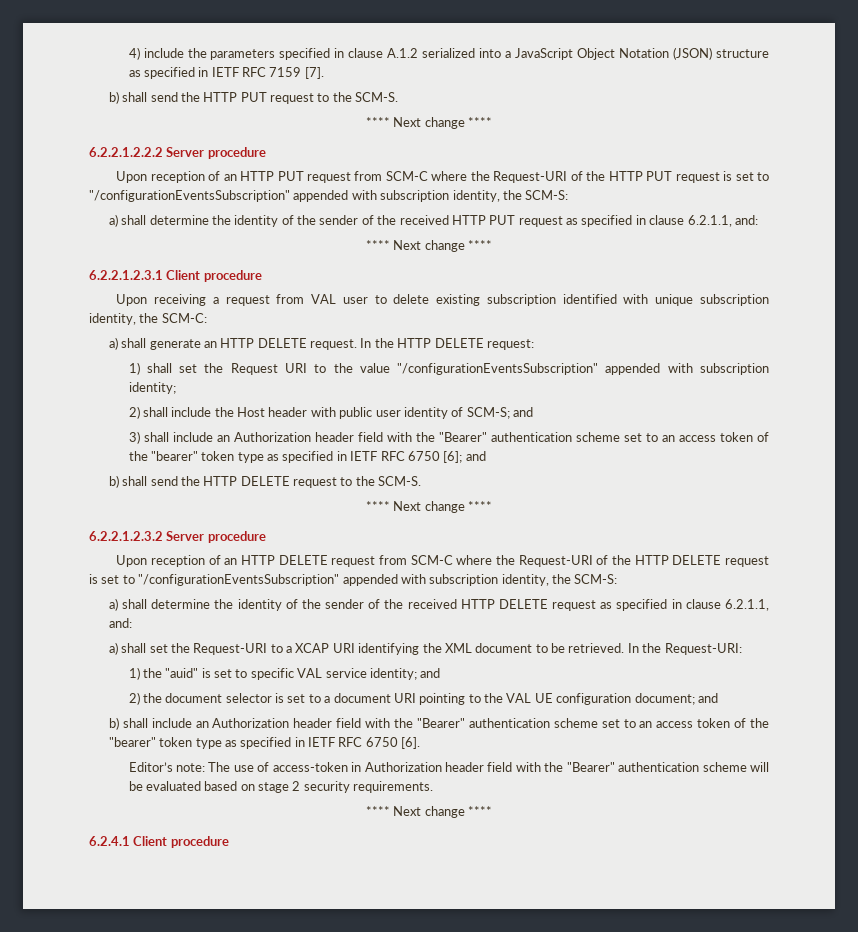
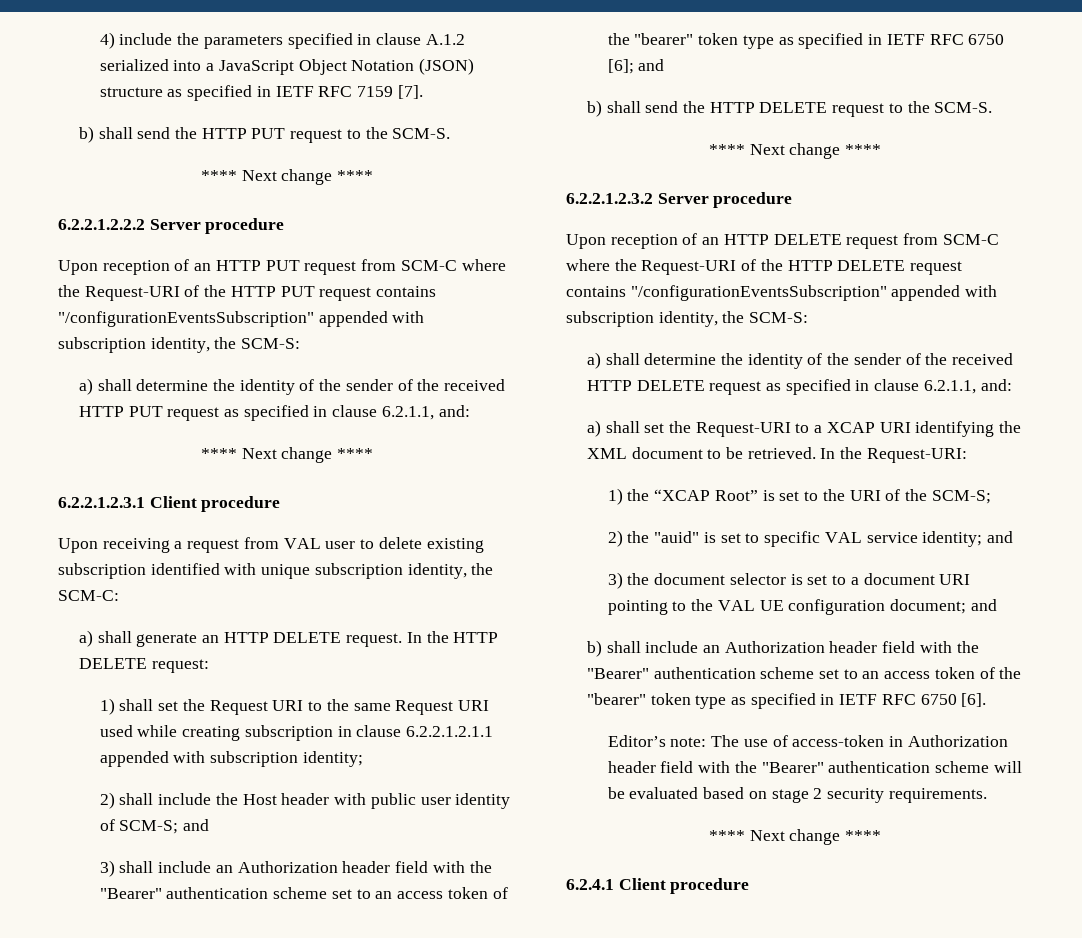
- Upon reception of an HTTP PUT request from SCM-C where the Request-URI of the HTTP PUT request is set to "/configurationEventsSubscription" appended with subscription identity, the SCM-S:
+ Upon reception of an HTTP PUT request from SCM-C where the Request-URI of the HTTP PUT request contains "/configurationEventsSubscription" appended with subscription identity, the SCM-S:
- 1) shall set the Request URI to the value "/configurationEventsSubscription" appended with subscription identity;
+ 1) shall set the Request URI to the same Request URI used while creating subscription in clause 6.2.2.1.2.1.1 appended with subscription identity;
- Upon reception of an HTTP DELETE request from SCM-C where the Request-URI of the HTTP DELETE request is set to "/configurationEventsSubscription" appended with subscription identity, the SCM-S:
+ Upon reception of an HTTP DELETE request from SCM-C where the Request-URI of the HTTP DELETE request contains "/configurationEventsSubscription" appended with subscription identity, the SCM-S:
- 1) the "auid" is set to specific VAL service identity; and
+ 1) the “XCAP Root” is set to the URI of the SCM-S;
+ 2) the "auid" is set to specific VAL service identity; and
- 2) the document selector is set to a document URI pointing to the VAL UE configuration document; and
+ 3) the document selector is set to a document URI pointing to the VAL UE configuration document; and

